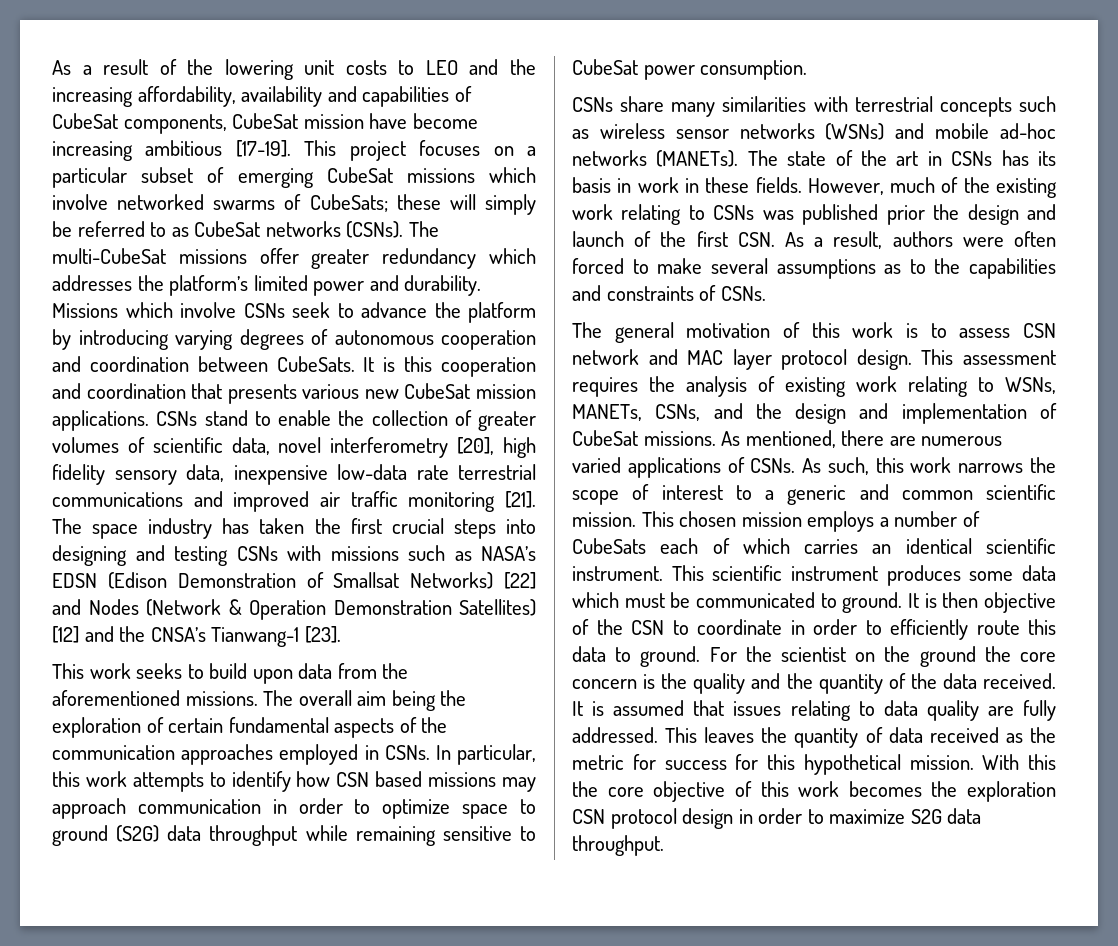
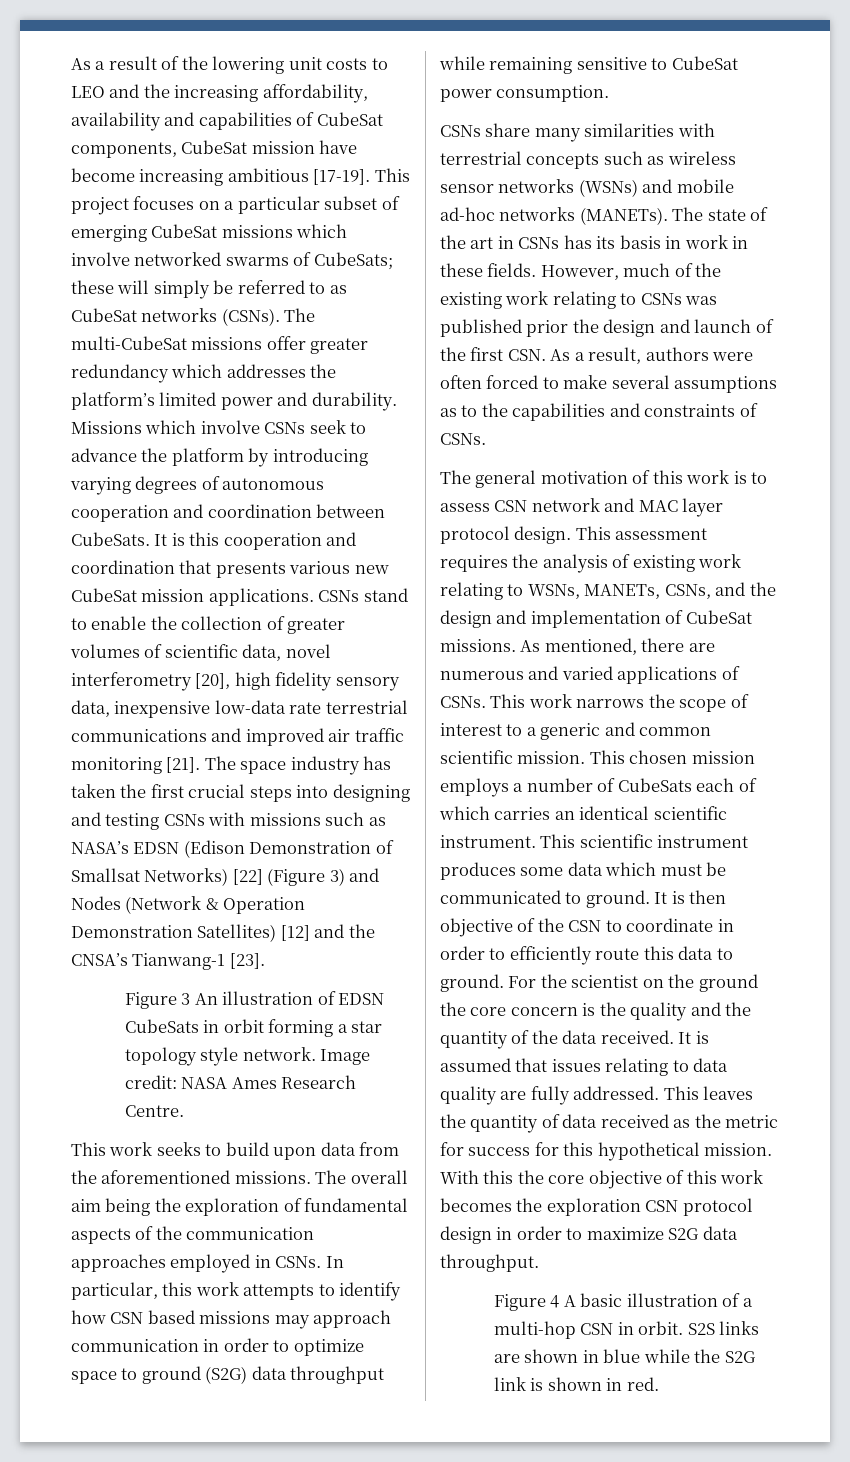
- The space industry has taken the first crucial steps into designing and testing CSNs with missions such as NASA’s EDSN (Edison Demonstration of Smallsat Networks) [22] and Nodes (Network & Operation Demonstration Satellites) [12] and the CNSA’s Tianwang-1 [23].
+ The space industry has taken the first crucial steps into designing and testing CSNs with missions such as NASA’s EDSN (Edison Demonstration of Smallsat Networks) [22] (Figure 3) and Nodes (Network & Operation Demonstration Satellites) [12] and the CNSA’s Tianwang-1 [23].
+ Figure 3 An illustration of EDSN CubeSats in orbit forming a star topology style network. Image credit: NASA Ames Research Centre.
- The overall aim being the exploration of certain fundamental aspects of the communication approaches employed in CSNs.
+ The overall aim being the exploration of fundamental aspects of the communication approaches employed in CSNs.
- As mentioned, there are numerous varied applications of CSNs.
+ As mentioned, there are numerous and varied applications of CSNs.
- As such, this work narrows the scope of interest to a generic and common scientific mission.
+ This work narrows the scope of interest to a generic and common scientific mission.
+ Figure 4 A basic illustration of a multi-hop CSN in orbit. S2S links are shown in blue while the S2G link is shown in red.

